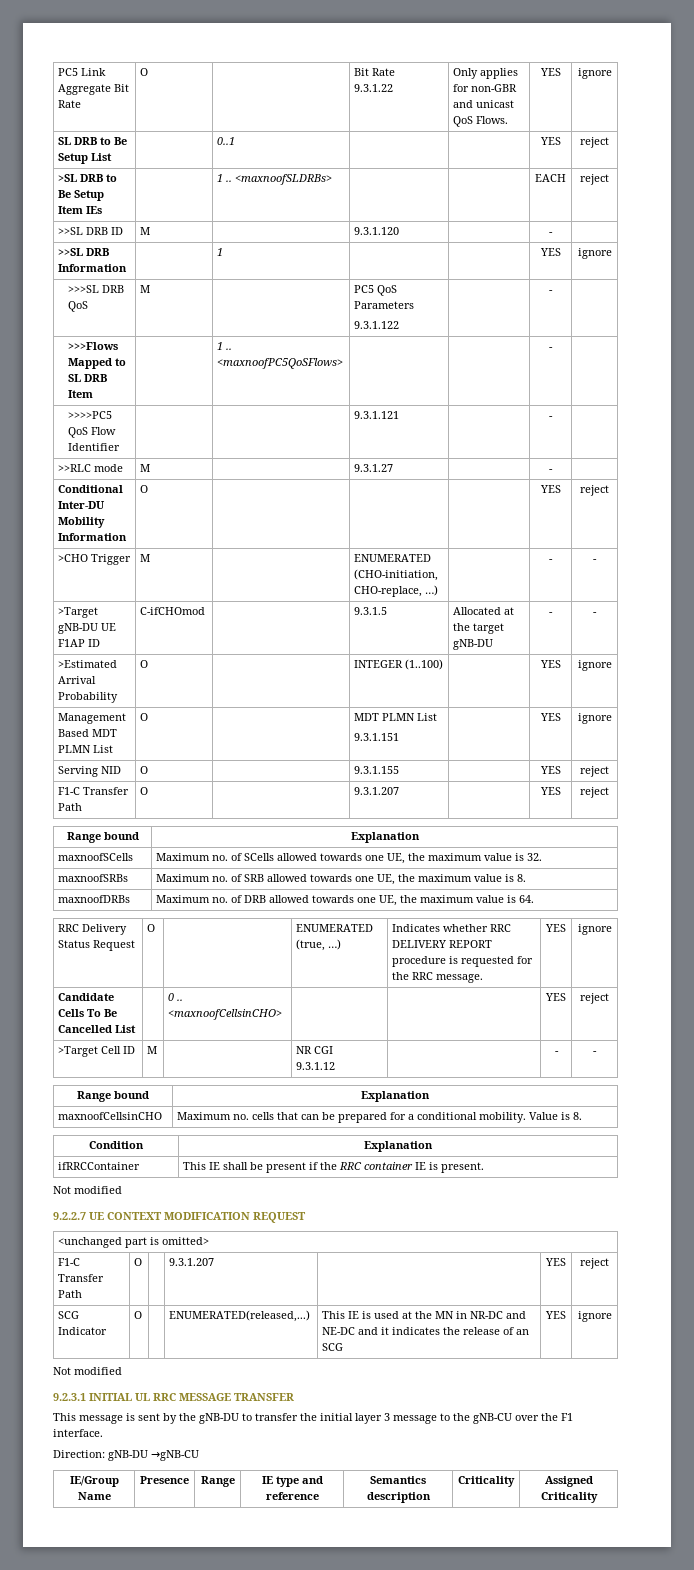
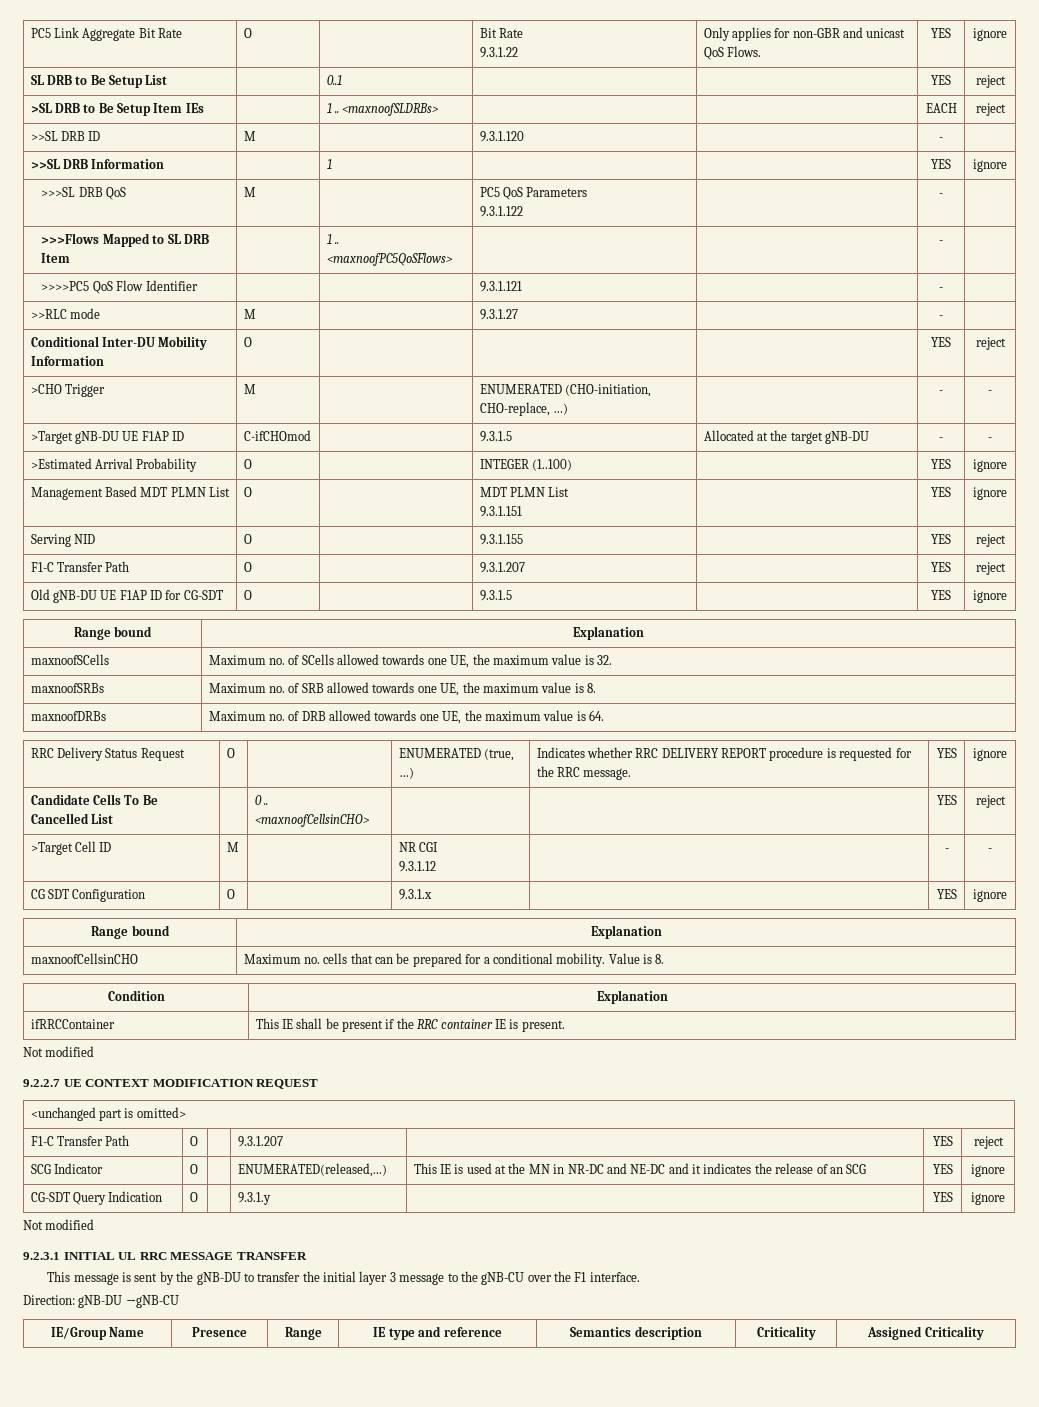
+ Old gNB-DU UE F1AP ID for CG-SDT | O | | 9.3.1.5 | | YES | ignore
+ CG SDT Configuration | O | | 9.3.1.x | | YES | ignore
+ CG-SDT Query Indication | O | | 9.3.1.y | | YES | ignore

